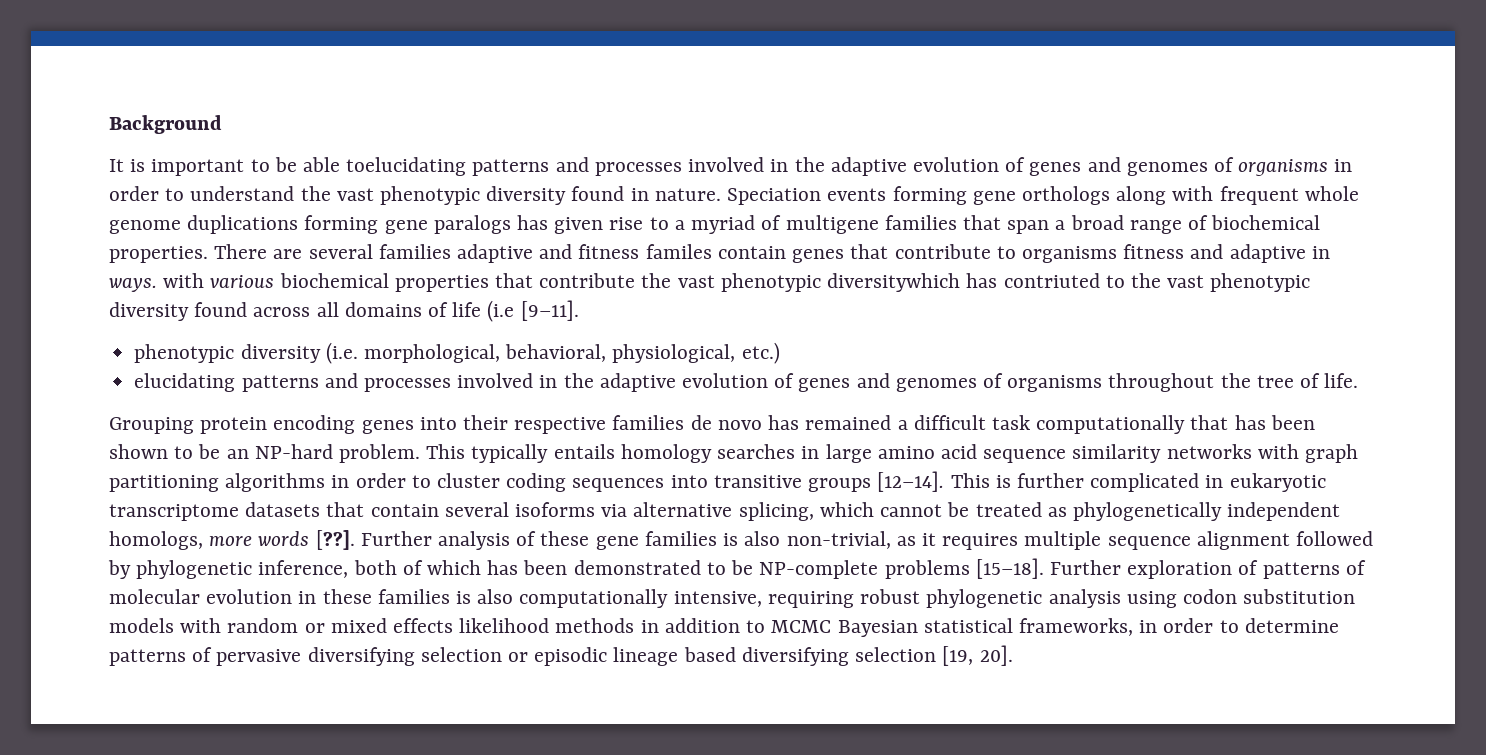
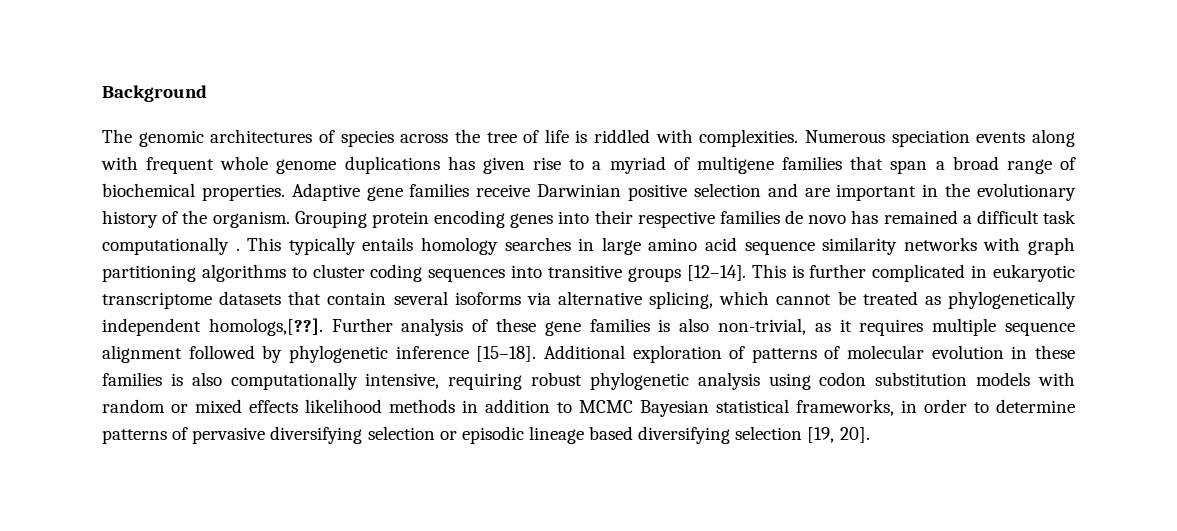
- It is important to be able toelucidating patterns and processes involved in the adaptive evolution of genes and genomes of organisms in order to understand the vast phenotypic diversity found in nature. Speciation events forming gene orthologs along with frequent whole genome duplications forming gene paralogs has given rise to a myriad of multigene families that span a broad range of biochemical properties.
+ The genomic architectures of species across the tree of life is riddled with complexities. Numerous speciation events along with frequent whole genome duplications has given rise to a myriad of multigene families that span a broad range of biochemical properties.
- There are several families adaptive and fitness familes contain genes that contribute to organisms fitness and adaptive in ways. with various biochemical properties that contribute the vast phenotypic diversitywhich has contriuted to the vast phenotypic diversity found across all domains of life (i.e [9–11].
- phenotypic diversity (i.e. morphological, behavioral, physiological, etc.)
- elucidating patterns and processes involved in the adaptive evolution of genes and genomes of organisms throughout the tree of life.
- Grouping protein encoding genes into their respective families de novo has remained a difficult task computationally that has been shown to be an NP-hard problem.
+ Adaptive gene families receive Darwinian positive selection and are important in the evolutionary history of the organism. Grouping protein encoding genes into their respective families de novo has remained a difficult task computationally .
- This typically entails homology searches in large amino acid sequence similarity networks with graph partitioning algorithms in order to cluster coding sequences into transitive groups [12–14].
+ This typically entails homology searches in large amino acid sequence similarity networks with graph partitioning algorithms to cluster coding sequences into transitive groups [12–14].
- This is further complicated in eukaryotic transcriptome datasets that contain several isoforms via alternative splicing, which cannot be treated as phylogenetically independent homologs, more words [??].
+ This is further complicated in eukaryotic transcriptome datasets that contain several isoforms via alternative splicing, which cannot be treated as phylogenetically independent homologs,[??].
- Further analysis of these gene families is also non-trivial, as it requires multiple sequence alignment followed by phylogenetic inference, both of which has been demonstrated to be NP-complete problems [15–18]. Further exploration of patterns of molecular evolution in these families is also computationally intensive, requiring robust phylogenetic analysis using codon substitution models with random or mixed effects likelihood methods in addition to MCMC Bayesian statistical frameworks, in order to determine patterns of pervasive diversifying selection or episodic lineage based diversifying selection [19, 20].
+ Further analysis of these gene families is also non-trivial, as it requires multiple sequence alignment followed by phylogenetic inference [15–18]. Additional exploration of patterns of molecular evolution in these families is also computationally intensive, requiring robust phylogenetic analysis using codon substitution models with random or mixed effects likelihood methods in addition to MCMC Bayesian statistical frameworks, in order to determine patterns of pervasive diversifying selection or episodic lineage based diversifying selection [19, 20].

